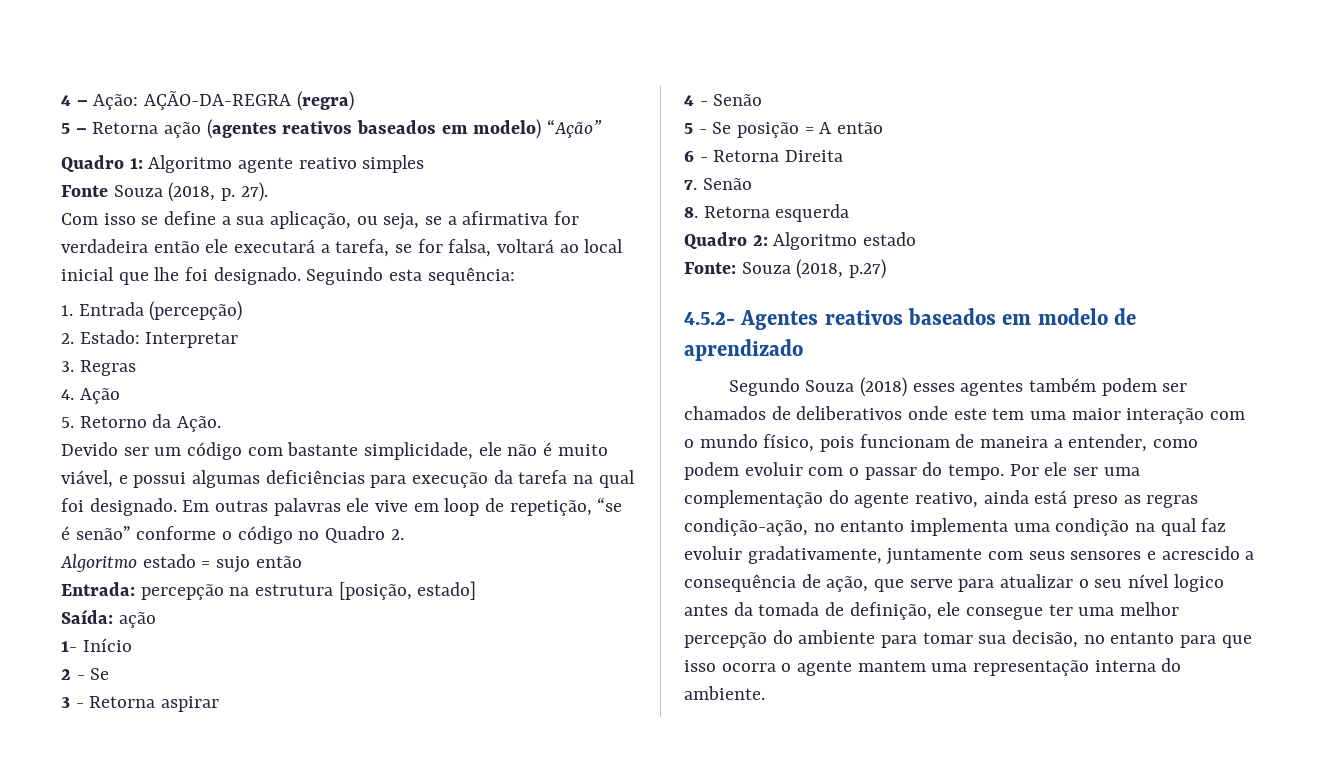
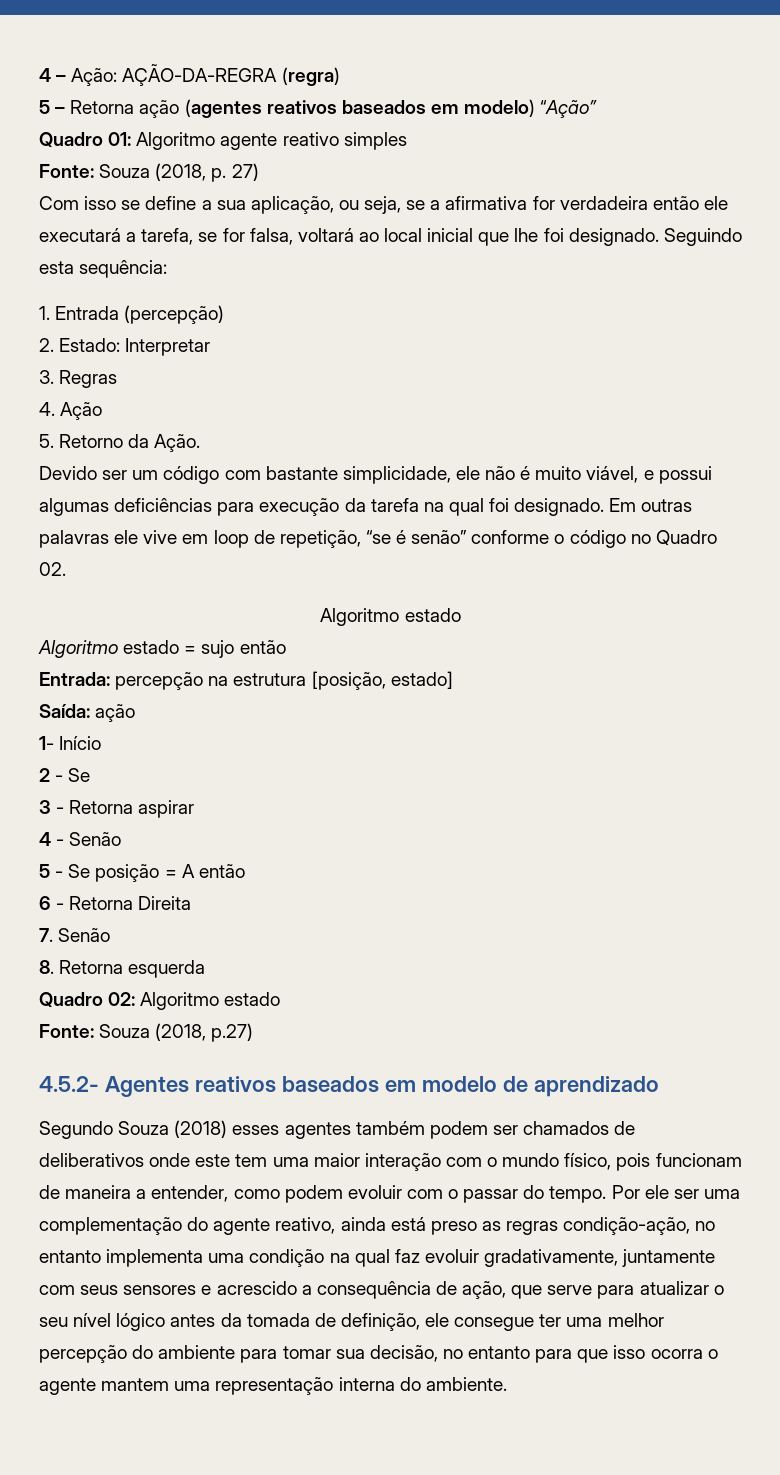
- Quadro 1: Algoritmo agente reativo simples
+ Quadro 01: Algoritmo agente reativo simples
- Fonte Souza (2018, p. 27).
+ Fonte: Souza (2018, p. 27)
- Em outras palavras ele vive em loop de repetição, “se é senão” conforme o código no Quadro 2.
+ Em outras palavras ele vive em loop de repetição, “se é senão” conforme o código no Quadro 02.
+ Algoritmo estado
- Quadro 2: Algoritmo estado
+ Quadro 02: Algoritmo estado
- Por ele ser uma complementação do agente reativo, ainda está preso as regras condição-ação, no entanto implementa uma condição na qual faz evoluir gradativamente, juntamente com seus sensores e acrescido a consequência de ação, que serve para atualizar o seu nível logico antes da tomada de definição, ele consegue ter uma melhor percepção do ambiente para tomar sua decisão, no entanto para que isso ocorra o agente mantem uma representação interna do ambiente.
+ Por ele ser uma complementação do agente reativo, ainda está preso as regras condição-ação, no entanto implementa uma condição na qual faz evoluir gradativamente, juntamente com seus sensores e acrescido a consequência de ação, que serve para atualizar o seu nível lógico antes da tomada de definição, ele consegue ter uma melhor percepção do ambiente para tomar sua decisão, no entanto para que isso ocorra o agente mantem uma representação interna do ambiente.

